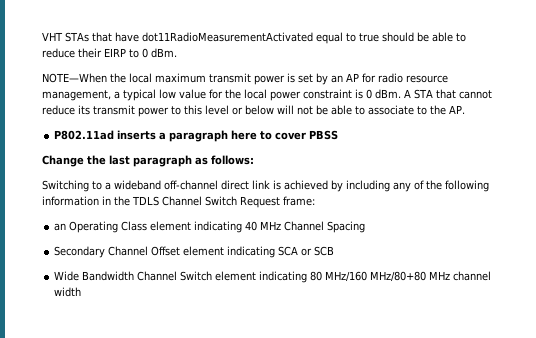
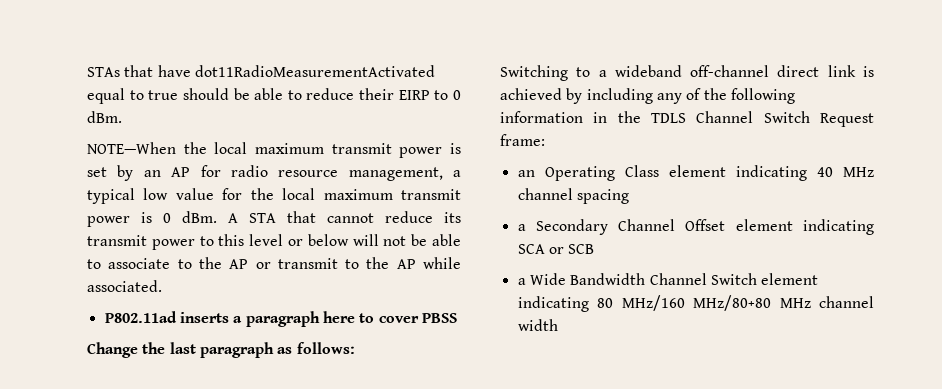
- VHT STAs that have dot11RadioMeasurementActivated equal to true should be able to reduce their EIRP to 0 dBm.
+ STAs that have dot11RadioMeasurementActivated equal to true should be able to reduce their EIRP to 0 dBm.
- NOTE—When the local maximum transmit power is set by an AP for radio resource management, a typical low value for the local power constraint is 0 dBm.
+ NOTE—When the local maximum transmit power is set by an AP for radio resource management, a typical low value for the local maximum transmit power is 0 dBm.
- A STA that cannot reduce its transmit power to this level or below will not be able to associate to the AP.
+ A STA that cannot reduce its transmit power to this level or below will not be able to associate to the AP or transmit to the AP while associated.
- an Operating Class element indicating 40 MHz Channel Spacing
- Secondary Channel Offset element indicating SCA or SCB
+ an Operating Class element indicating 40 MHz channel spacing
+ a Secondary Channel Offset element indicating SCA or SCB
- Wide Bandwidth Channel Switch element indicating 80 MHz/160 MHz/80+80 MHz channel width
+ a Wide Bandwidth Channel Switch element indicating 80 MHz/160 MHz/80+80 MHz channel width

